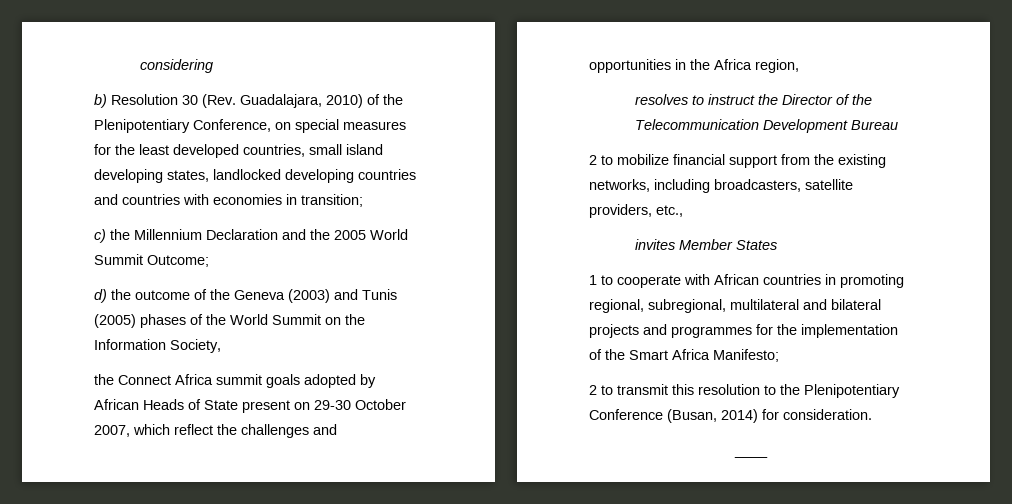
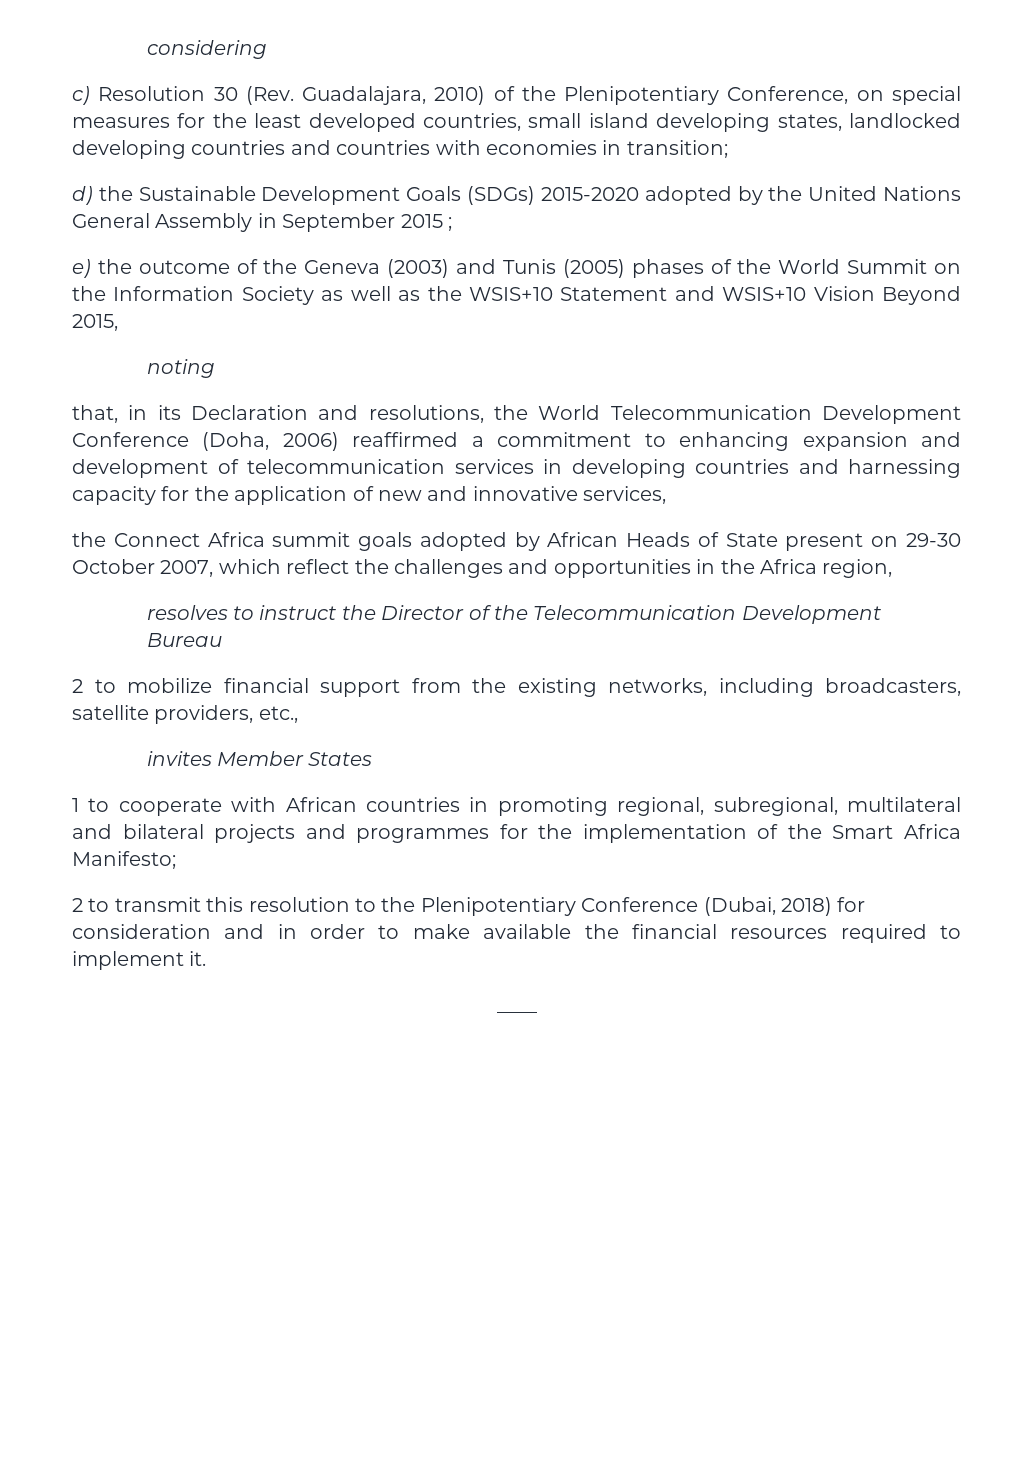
- b) Resolution 30 (Rev. Guadalajara, 2010) of the Plenipotentiary Conference, on special measures for the least developed countries, small island developing states, landlocked developing countries and countries with economies in transition;
+ c) Resolution 30 (Rev. Guadalajara, 2010) of the Plenipotentiary Conference, on special measures for the least developed countries, small island developing states, landlocked developing countries and countries with economies in transition;
- c) the Millennium Declaration and the 2005 World Summit Outcome;
- d) the outcome of the Geneva (2003) and Tunis (2005) phases of the World Summit on the Information Society,
+ d) the Sustainable Development Goals (SDGs) 2015-2020 adopted by the United Nations General Assembly in September 2015 ;
+ e) the outcome of the Geneva (2003) and Tunis (2005) phases of the World Summit on the Information Society as well as the WSIS+10 Statement and WSIS+10 Vision Beyond 2015,
+ noting
+ that, in its Declaration and resolutions, the World Telecommunication Development Conference (Doha, 2006) reaffirmed a commitment to enhancing expansion and development of telecommunication services in developing countries and harnessing capacity for the application of new and innovative services,
- 2 to transmit this resolution to the Plenipotentiary Conference (Busan, 2014) for consideration.
+ 2 to transmit this resolution to the Plenipotentiary Conference (Dubai, 2018) for consideration and in order to make available the financial resources required to implement it.

